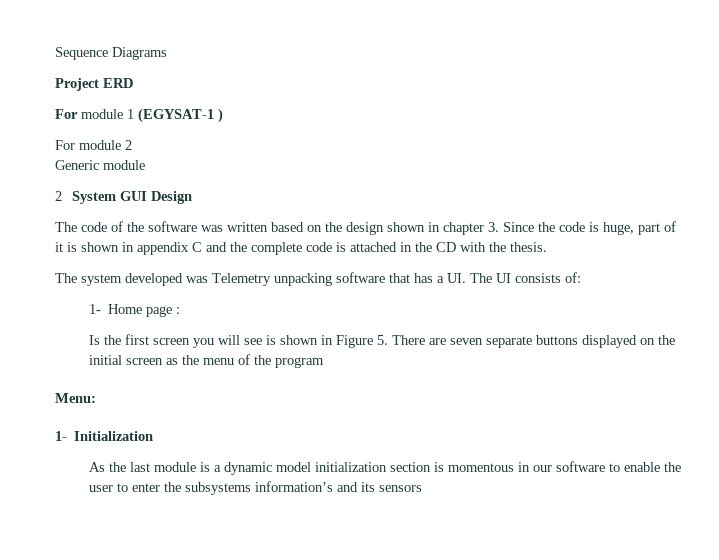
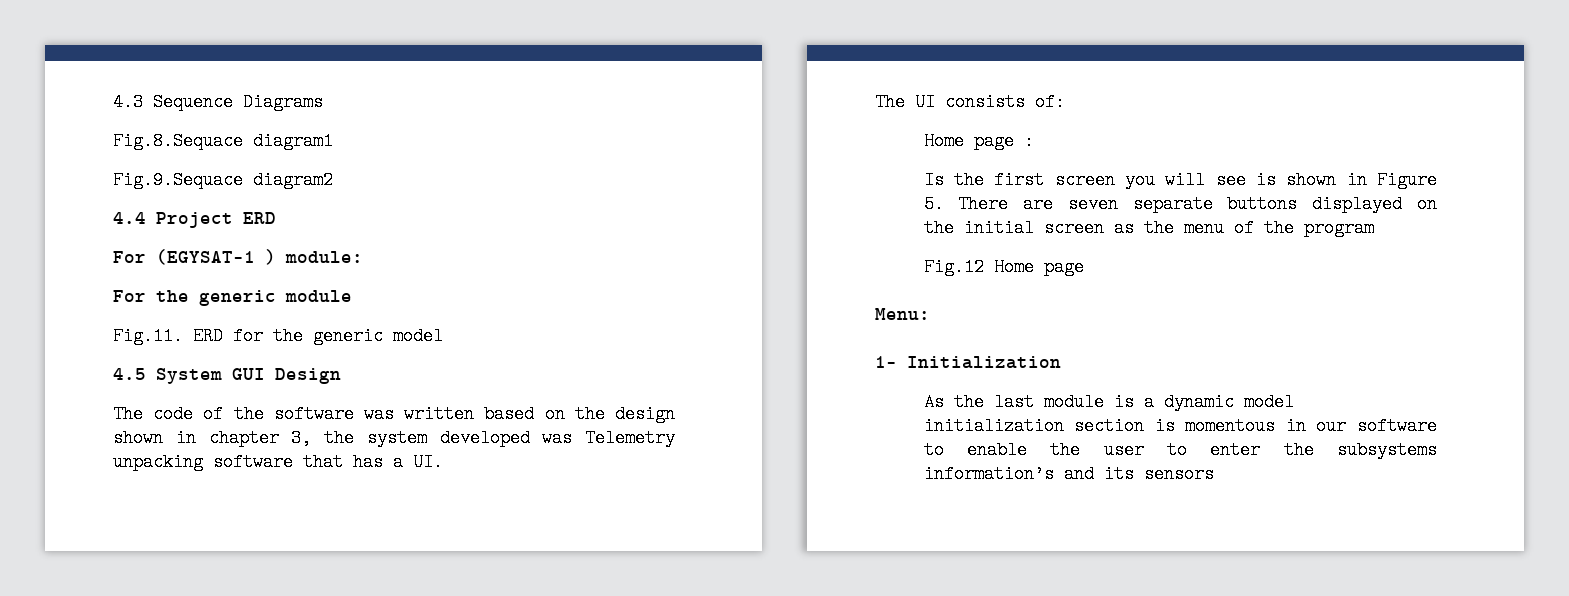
- Sequence Diagrams
+ 4.3 Sequence Diagrams
- Project ERD
+ Fig.8.Sequace diagram1
+ Fig.9.Sequace diagram2
+ 4.4 Project ERD
- For module 1 (EGYSAT-1 )
- For module 2
- Generic module
- 2 System GUI Design
+ For (EGYSAT-1 ) module:
+ For the generic module
+ Fig.11. ERD for the generic model
+ 4.5 System GUI Design
- The code of the software was written based on the design shown in chapter 3. Since the code is huge, part of it is shown in appendix C and the complete code is attached in the CD with the thesis.
- The system developed was Telemetry unpacking software that has a UI. The UI consists of:
+ The code of the software was written based on the design shown in chapter 3, the system developed was Telemetry unpacking software that has a UI.
+ The UI consists of:
- 1- Home page :
+ Home page :
+ Fig.12 Home page

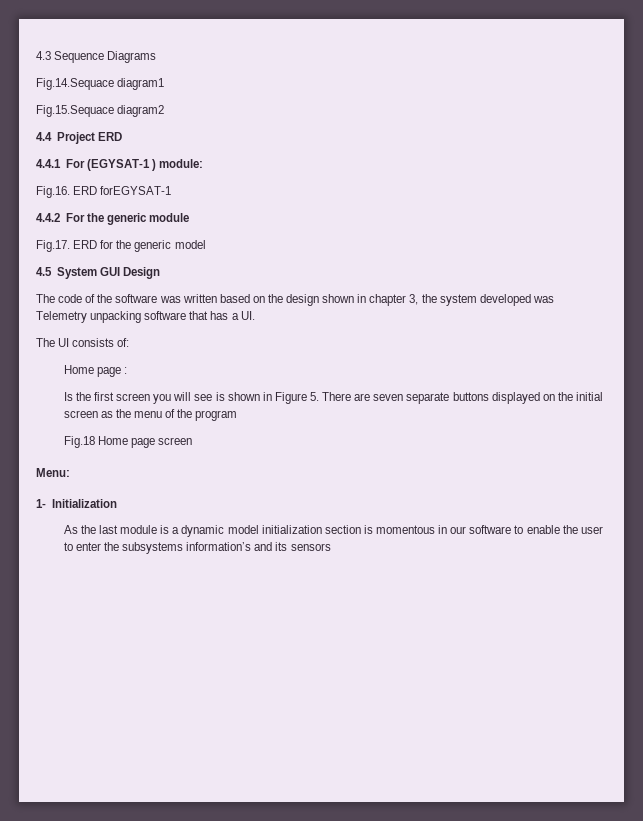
- Fig.8.Sequace diagram1
+ Fig.14.Sequace diagram1
- Fig.9.Sequace diagram2
+ Fig.15.Sequace diagram2
- For (EGYSAT-1 ) module:
+ 4.4.1 For (EGYSAT-1 ) module:
- For the generic module
+ Fig.16. ERD forEGYSAT-1
+ 4.4.2 For the generic module
- Fig.11. ERD for the generic model
+ Fig.17. ERD for the generic model
- Fig.12 Home page
+ Fig.18 Home page screen

